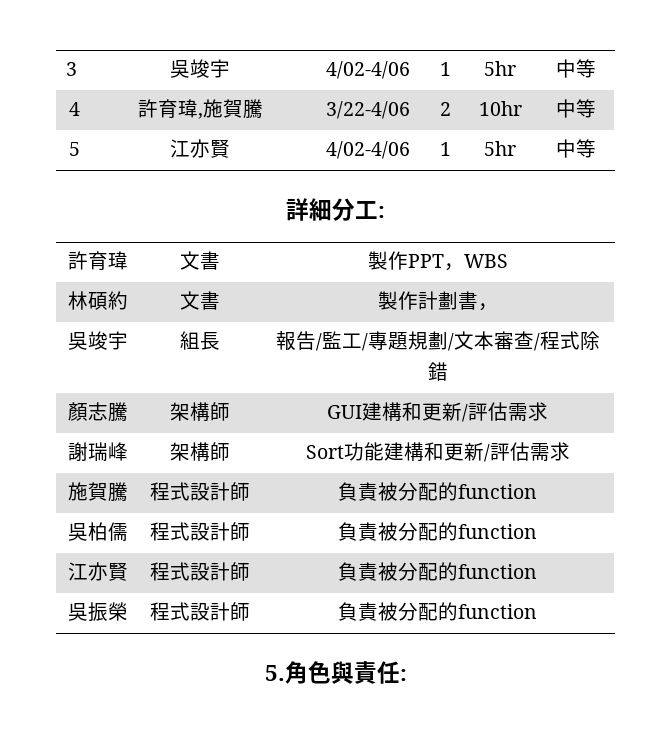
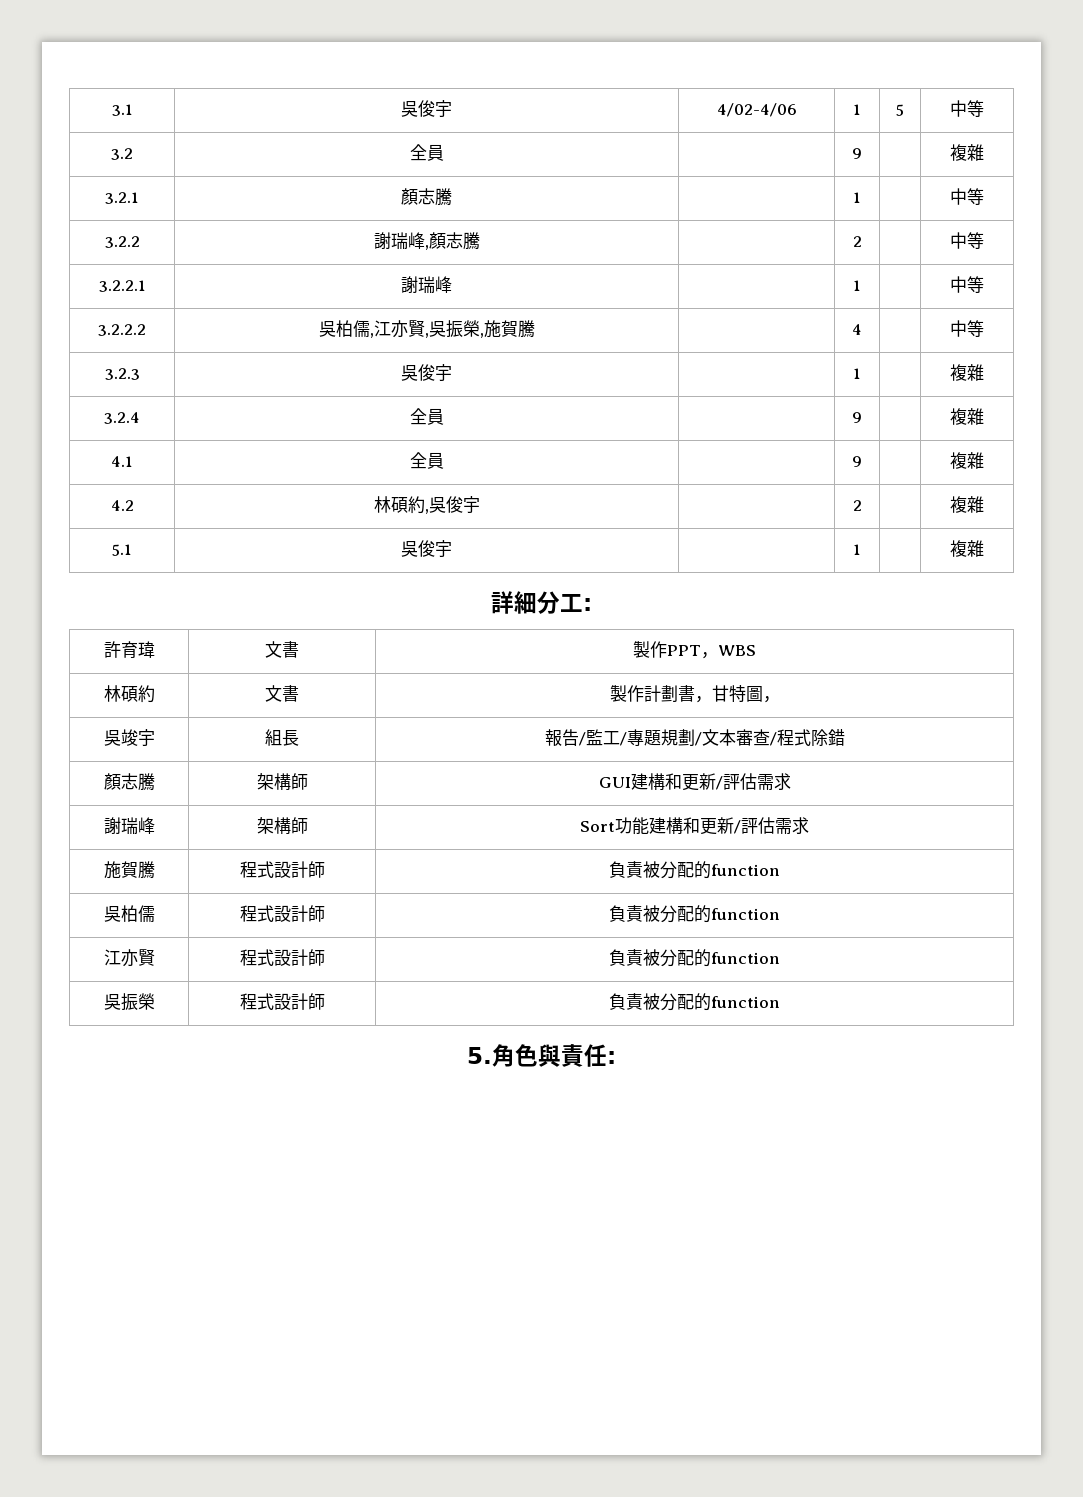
- 3 | 吳竣宇 | 4/02-4/06 | 1 | 5hr | 中等
- 4 | 許育瑋,施賀騰 | 3/22-4/06 | 2 | 10hr | 中等
- 5 | 江亦賢 | 4/02-4/06 | 1 | 5hr | 中等
+ 3.1 | 吳俊宇 | 4/02-4/06 | 1 | 5 | 中等
+ 3.2 | 全員 | | 9 | | 複雜
+ 3.2.1 | 顏志騰 | | 1 | | 中等
+ 3.2.2 | 謝瑞峰,顏志騰 | | 2 | | 中等
+ 3.2.2.1 | 謝瑞峰 | | 1 | | 中等
+ 3.2.2.2 | 吳柏儒,江亦賢,吳振榮,施賀騰 | | 4 | | 中等
+ 3.2.3 | 吳俊宇 | | 1 | | 複雜
+ 3.2.4 | 全員 | | 9 | | 複雜
+ 4.1 | 全員 | | 9 | | 複雜
+ 4.2 | 林碩約,吳俊宇 | | 2 | | 複雜
+ 5.1 | 吳俊宇 | | 1 | | 複雜
- 林碩約 | 文書 | 製作計劃書，
+ 林碩約 | 文書 | 製作計劃書，甘特圖，

